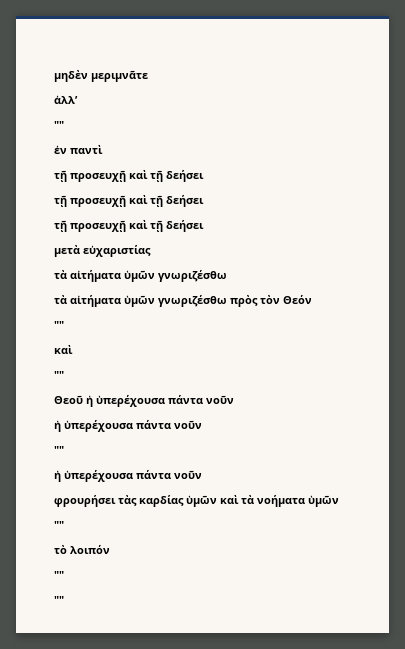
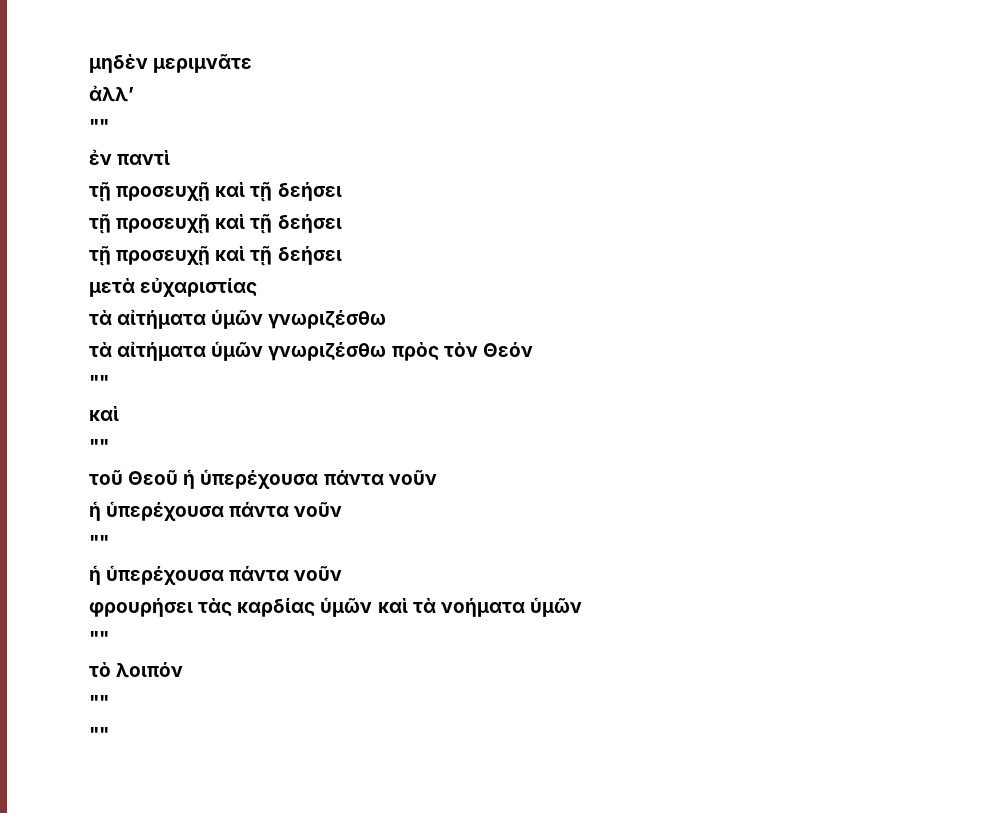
- Θεοῦ ἡ ὑπερέχουσα πάντα νοῦν
+ τοῦ Θεοῦ ἡ ὑπερέχουσα πάντα νοῦν

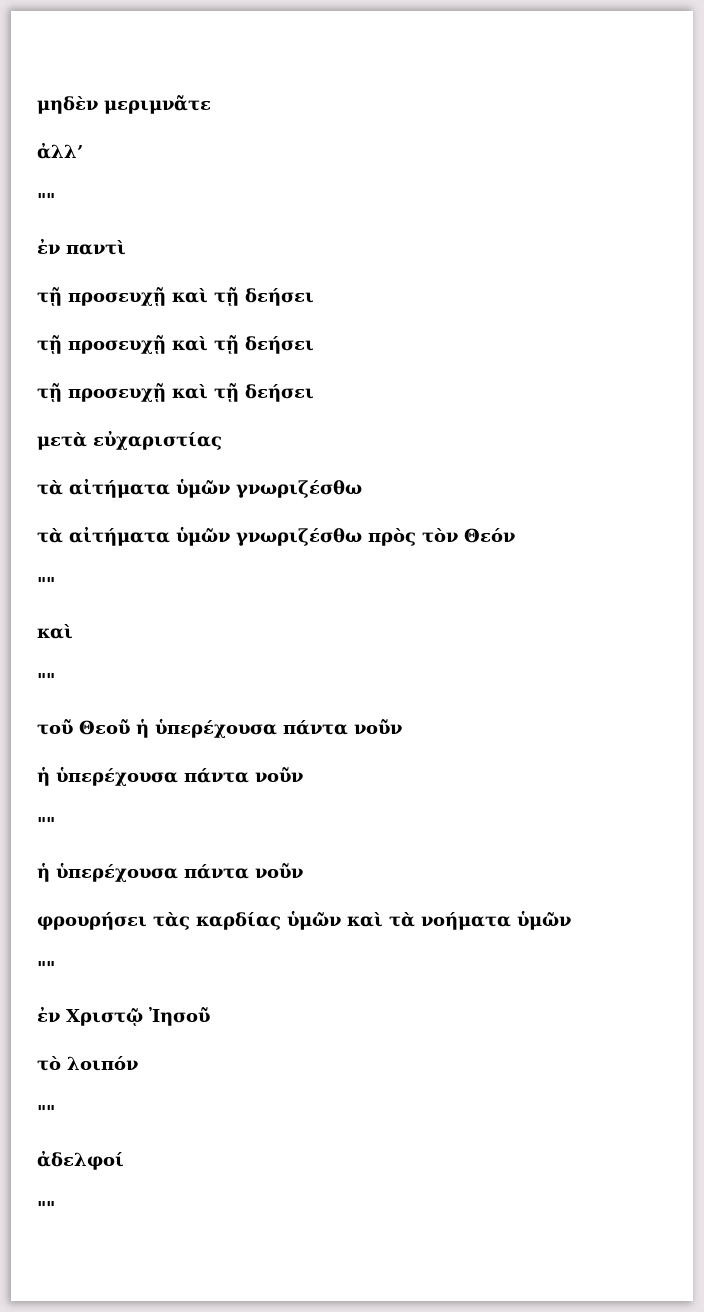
+ ἐν Χριστῷ Ἰησοῦ
+ ἀδελφοί

